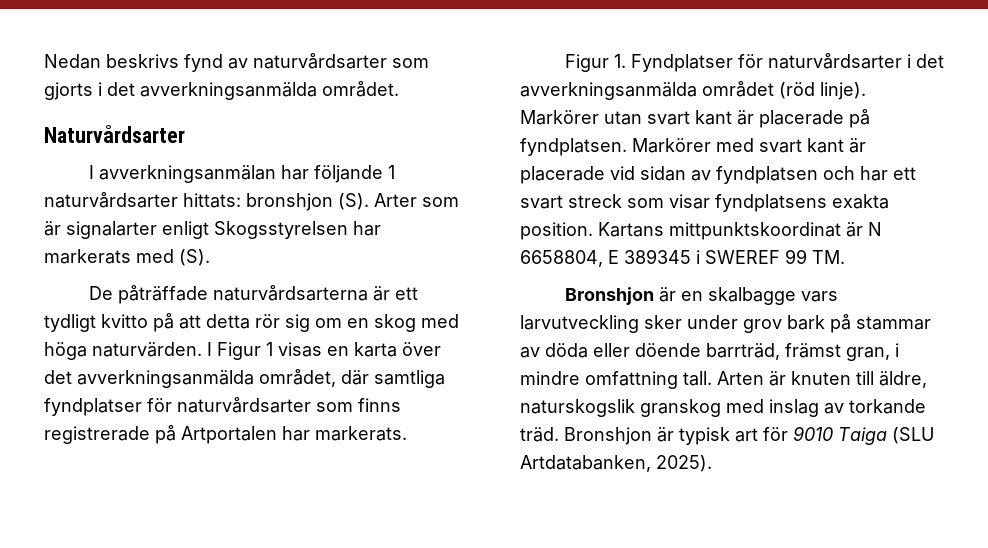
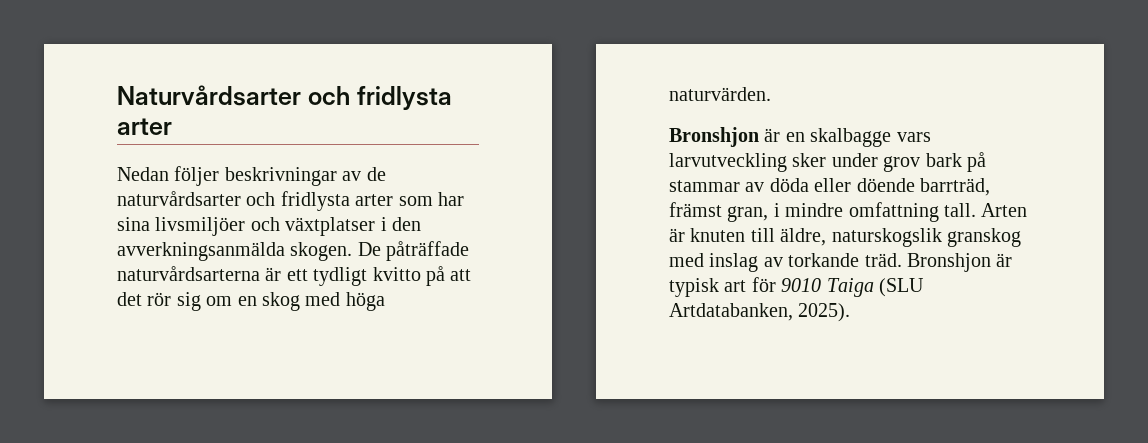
- Nedan beskrivs fynd av naturvårdsarter som gjorts i det avverkningsanmälda området.
- Naturvårdsarter
- I avverkningsanmälan har följande 1 naturvårdsarter hittats: bronshjon (S). Arter som är signalarter enligt Skogsstyrelsen har markerats med (S).
- De påträffade naturvårdsarterna är ett tydligt kvitto på att detta rör sig om en skog med höga naturvärden. I Figur 1 visas en karta över det avverkningsanmälda området, där samtliga fyndplatser för naturvårdsarter som finns registrerade på Artportalen har markerats.
- Figur 1. Fyndplatser för naturvårdsarter i det avverkningsanmälda området (röd linje). Markörer utan svart kant är placerade på fyndplatsen. Markörer med svart kant är placerade vid sidan av fyndplatsen och har ett svart streck som visar fyndplatsens exakta position. Kartans mittpunktskoordinat är N 6658804, E 389345 i SWEREF 99 TM.
+ Naturvårdsarter och fridlysta arter
+ Nedan följer beskrivningar av de naturvårdsarter och fridlysta arter som har sina livsmiljöer och växtplatser i den avverkningsanmälda skogen. De påträffade naturvårdsarterna är ett tydligt kvitto på att det rör sig om en skog med höga naturvärden.

